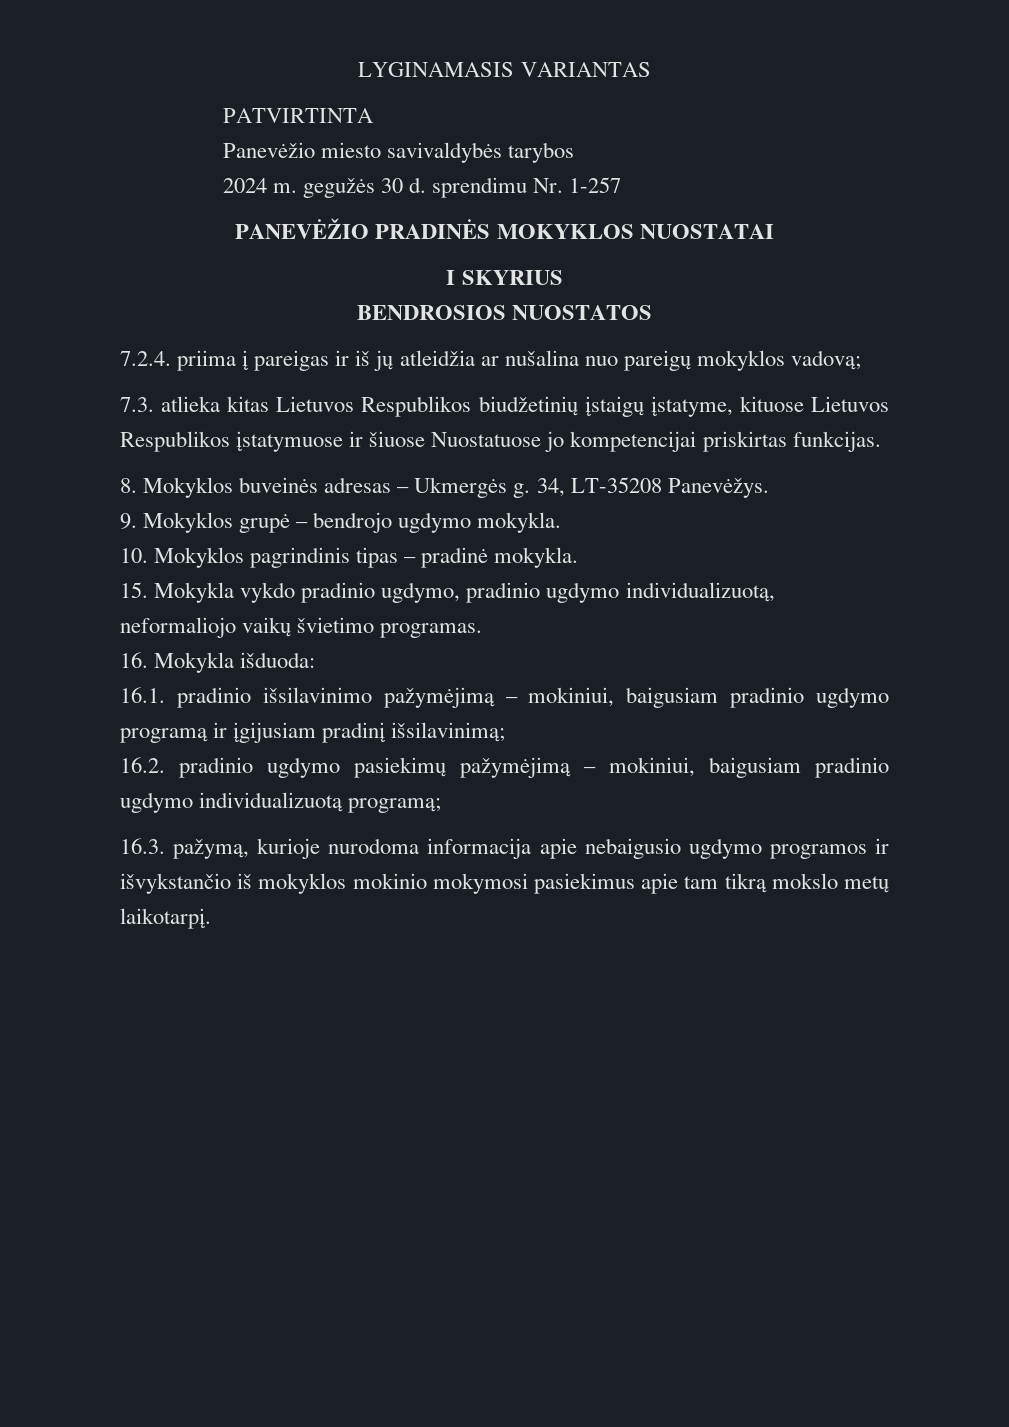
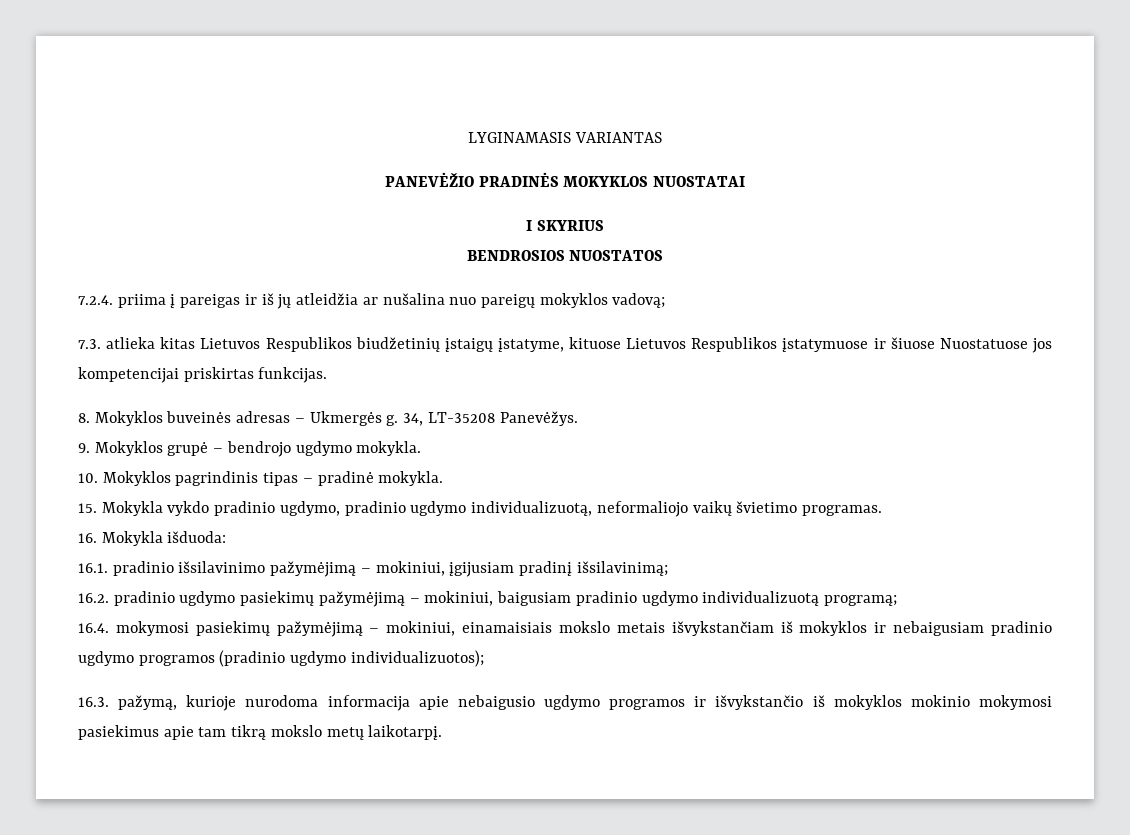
- PATVIRTINTA
- Panevėžio miesto savivaldybės tarybos
- 2024 m. gegužės 30 d. sprendimu Nr. 1-257
- 7.3. atlieka kitas Lietuvos Respublikos biudžetinių įstaigų įstatyme, kituose Lietuvos Respublikos įstatymuose ir šiuose Nuostatuose jo kompetencijai priskirtas funkcijas.
+ 7.3. atlieka kitas Lietuvos Respublikos biudžetinių įstaigų įstatyme, kituose Lietuvos Respublikos įstatymuose ir šiuose Nuostatuose jos kompetencijai priskirtas funkcijas.
- 16.1. pradinio išsilavinimo pažymėjimą – mokiniui, baigusiam pradinio ugdymo programą ir įgijusiam pradinį išsilavinimą;
+ 16.1. pradinio išsilavinimo pažymėjimą – mokiniui, įgijusiam pradinį išsilavinimą;
+ 16.4. mokymosi pasiekimų pažymėjimą – mokiniui, einamaisiais mokslo metais išvykstančiam iš mokyklos ir nebaigusiam pradinio ugdymo programos (pradinio ugdymo individualizuotos);

